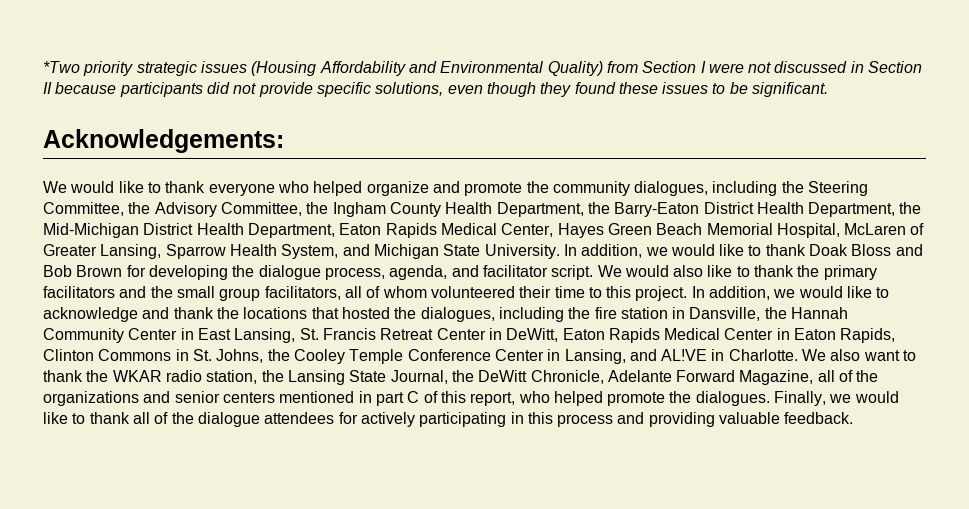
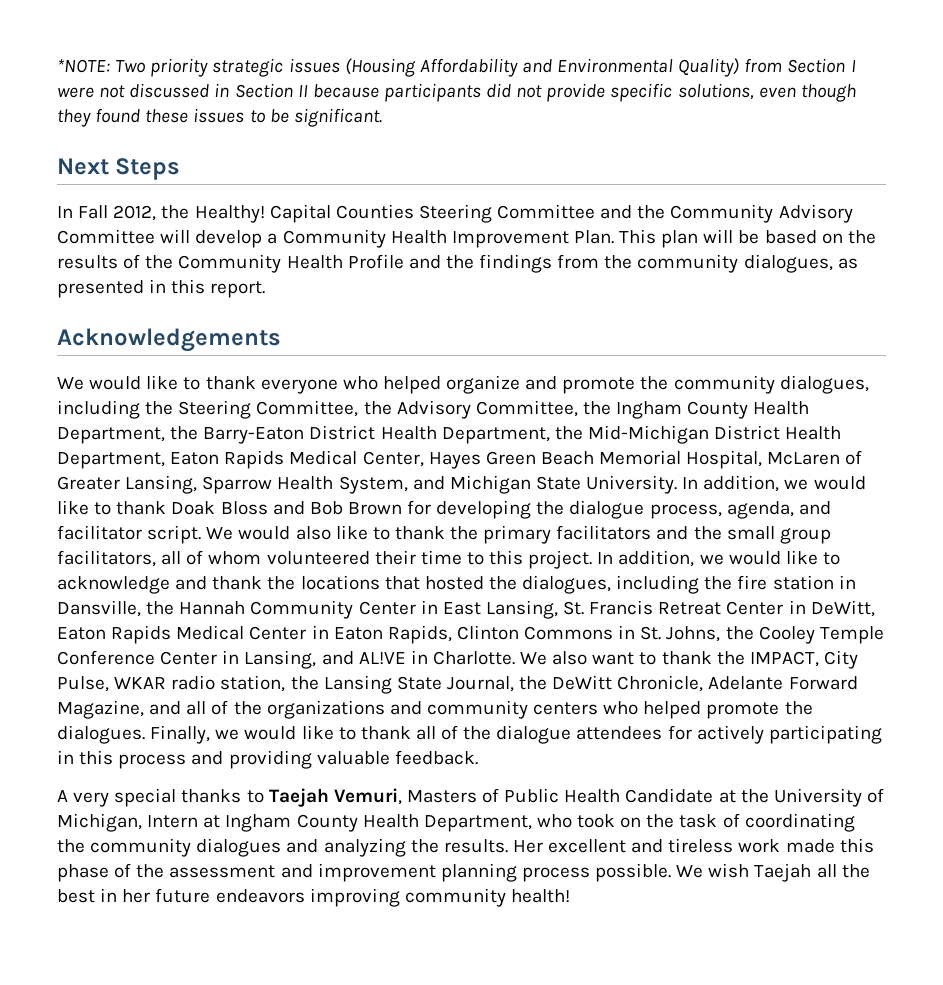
- *Two priority strategic issues (Housing Affordability and Environmental Quality) from Section I were not discussed in Section II because participants did not provide specific solutions, even though they found these issues to be significant.
+ *NOTE: Two priority strategic issues (Housing Affordability and Environmental Quality) from Section I were not discussed in Section II because participants did not provide specific solutions, even though they found these issues to be significant.
- Acknowledgements:
+ Next Steps
+ In Fall 2012, the Healthy! Capital Counties Steering Committee and the Community Advisory Committee will develop a Community Health Improvement Plan. This plan will be based on the results of the Community Health Profile and the findings from the community dialogues, as presented in this report.
+ Acknowledgements
- We also want to thank the WKAR radio station, the Lansing State Journal, the DeWitt Chronicle, Adelante Forward Magazine, all of the organizations and senior centers mentioned in part C of this report, who helped promote the dialogues.
+ We also want to thank the IMPACT, City Pulse, WKAR radio station, the Lansing State Journal, the DeWitt Chronicle, Adelante Forward Magazine, and all of the organizations and community centers who helped promote the dialogues.
+ A very special thanks to Taejah Vemuri, Masters of Public Health Candidate at the University of Michigan, Intern at Ingham County Health Department, who took on the task of coordinating the community dialogues and analyzing the results. Her excellent and tireless work made this phase of the assessment and improvement planning process possible. We wish Taejah all the best in her future endeavors improving community health!

